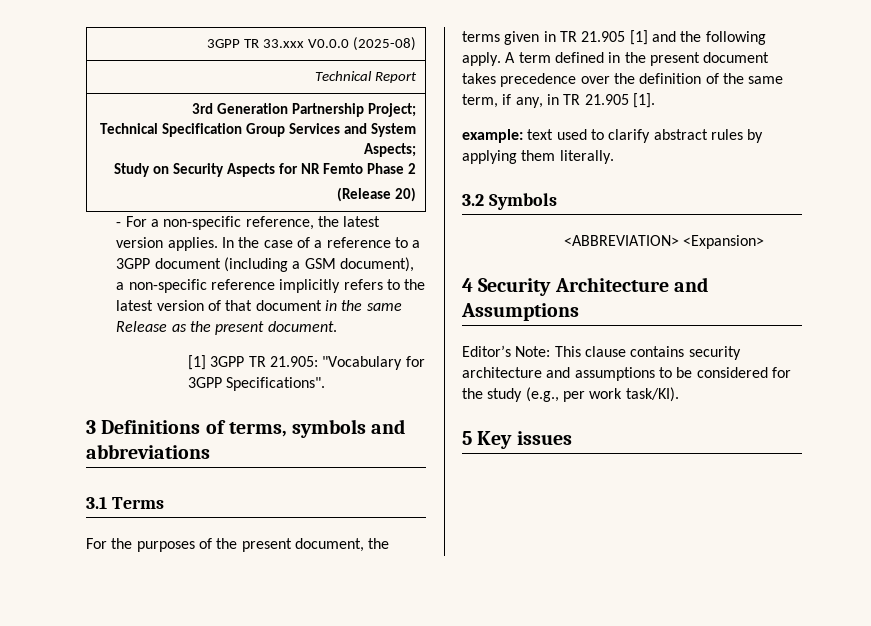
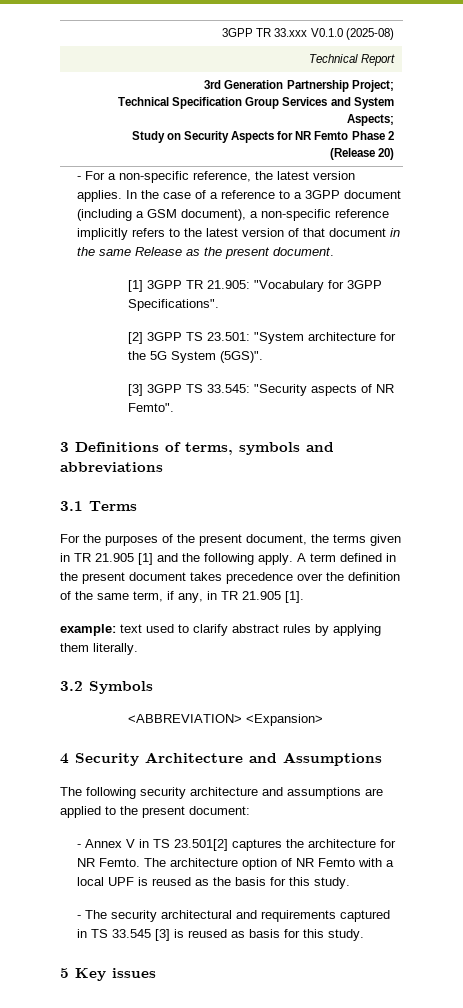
- 3GPP TR 33.xxx V0.0.0 (2025-08)
+ 3GPP TR 33.xxx V0.1.0 (2025-08)
+ [2] 3GPP TS 23.501: "System architecture for the 5G System (5GS)".
+ [3] 3GPP TS 33.545: "Security aspects of NR Femto".
- Editor’s Note: This clause contains security architecture and assumptions to be considered for the study (e.g., per work task/KI).
+ The following security architecture and assumptions are applied to the present document:
+ - Annex V in TS 23.501[2] captures the architecture for NR Femto. The architecture option of NR Femto with a local UPF is reused as the basis for this study.
+ - The security architectural and requirements captured in TS 33.545 [3] is reused as basis for this study.

